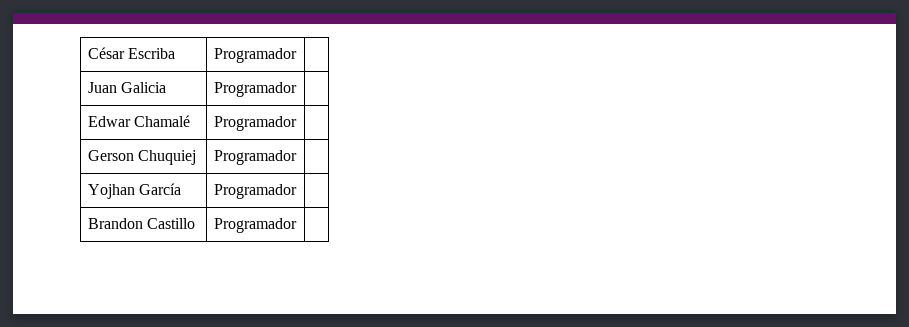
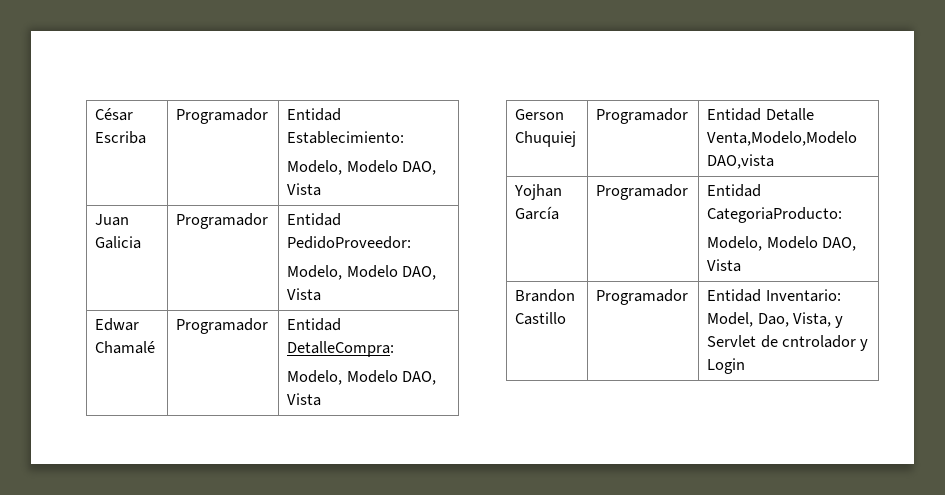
- César Escriba | Programador |
- Juan Galicia | Programador |
- Edwar Chamalé | Programador |
+ César Escriba | Programador | Entidad Establecimiento:
+ Modelo, Modelo DAO, Vista
+ Juan Galicia | Programador | Entidad PedidoProveedor:
+ Modelo, Modelo DAO, Vista
+ Edwar Chamalé | Programador | Entidad DetalleCompra:
+ Modelo, Modelo DAO, Vista
- Gerson Chuquiej | Programador |
+ Gerson Chuquiej | Programador | Entidad Detalle Venta,Modelo,Modelo DAO,vista
- Yojhan García | Programador |
- Brandon Castillo | Programador |
+ Yojhan García | Programador | Entidad CategoriaProducto:
+ Modelo, Modelo DAO, Vista
+ Brandon Castillo | Programador | Entidad Inventario: Model, Dao, Vista, y Servlet de cntrolador y Login

